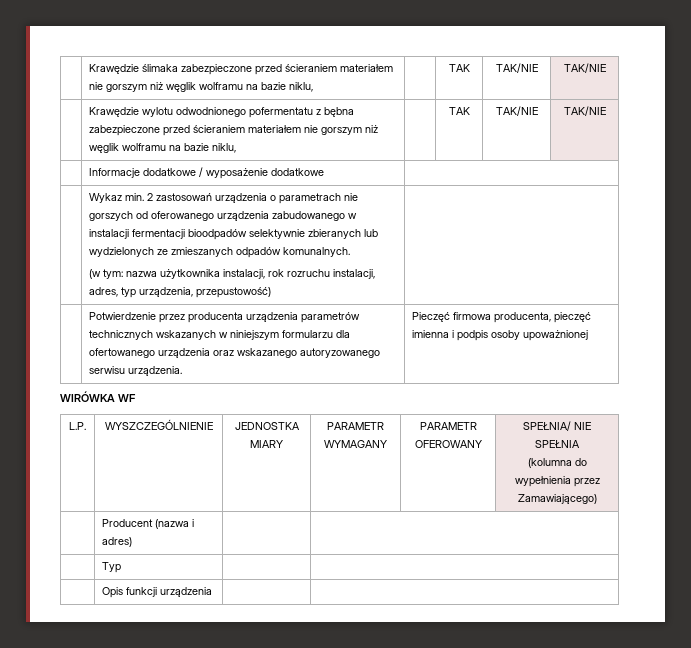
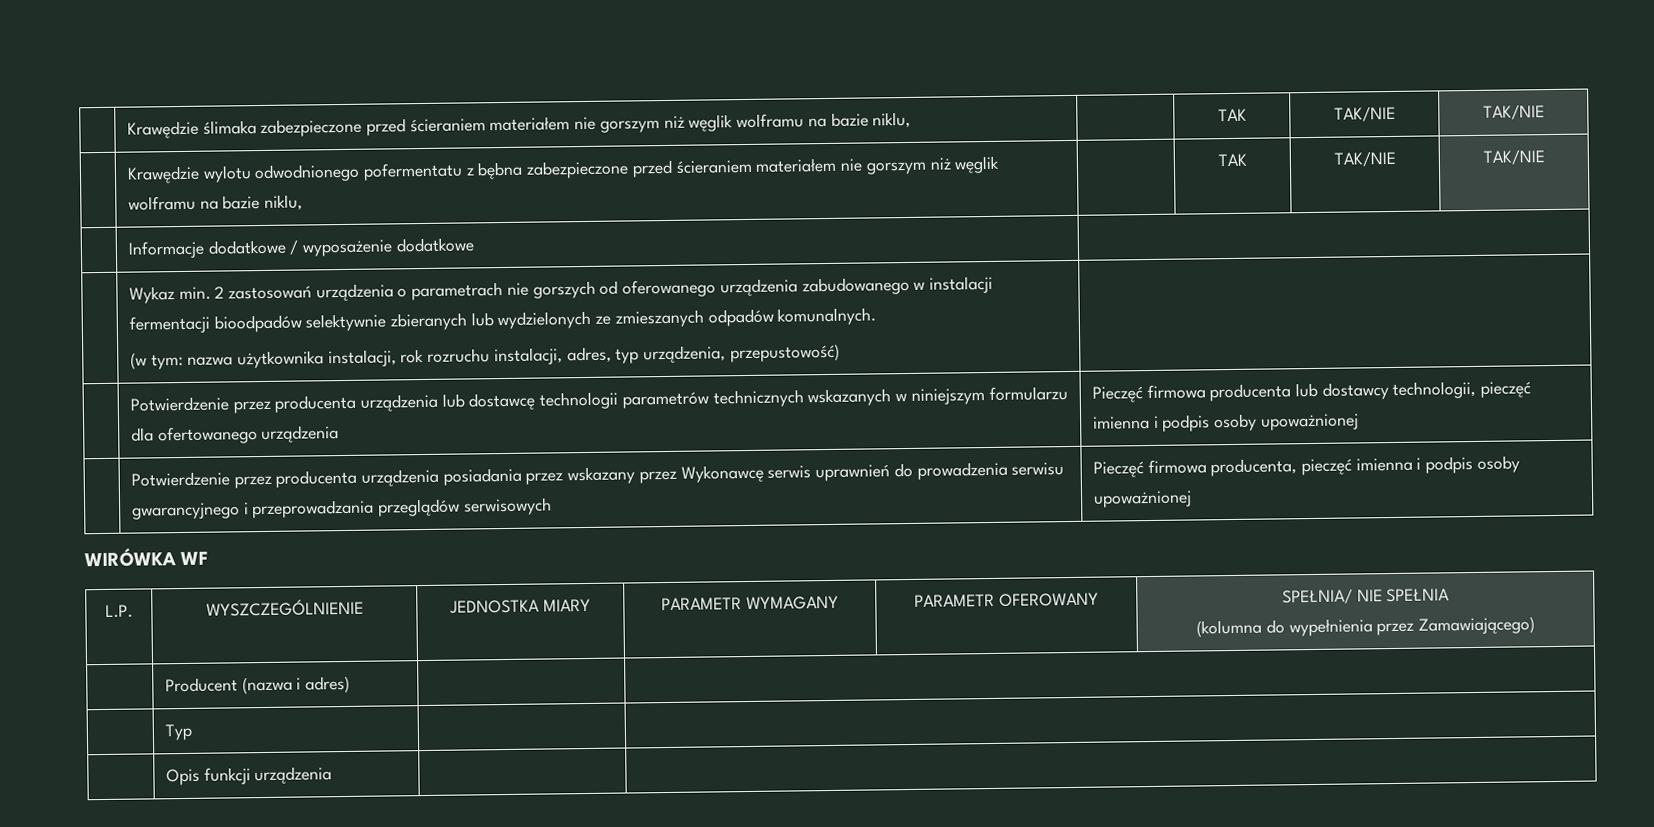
- | Potwierdzenie przez producenta urządzenia parametrów technicznych wskazanych w niniejszym formularzu dla ofertowanego urządzenia oraz wskazanego autoryzowanego serwisu urządzenia. | Pieczęć firmowa producenta, pieczęć imienna i podpis osoby upoważnionej
+ | Potwierdzenie przez producenta urządzenia lub dostawcę technologii parametrów technicznych wskazanych w niniejszym formularzu dla ofertowanego urządzenia | Pieczęć firmowa producenta lub dostawcy technologii, pieczęć imienna i podpis osoby upoważnionej
+ | Potwierdzenie przez producenta urządzenia posiadania przez wskazany przez Wykonawcę serwis uprawnień do prowadzenia serwisu gwarancyjnego i przeprowadzania przeglądów serwisowych | Pieczęć firmowa producenta, pieczęć imienna i podpis osoby upoważnionej

